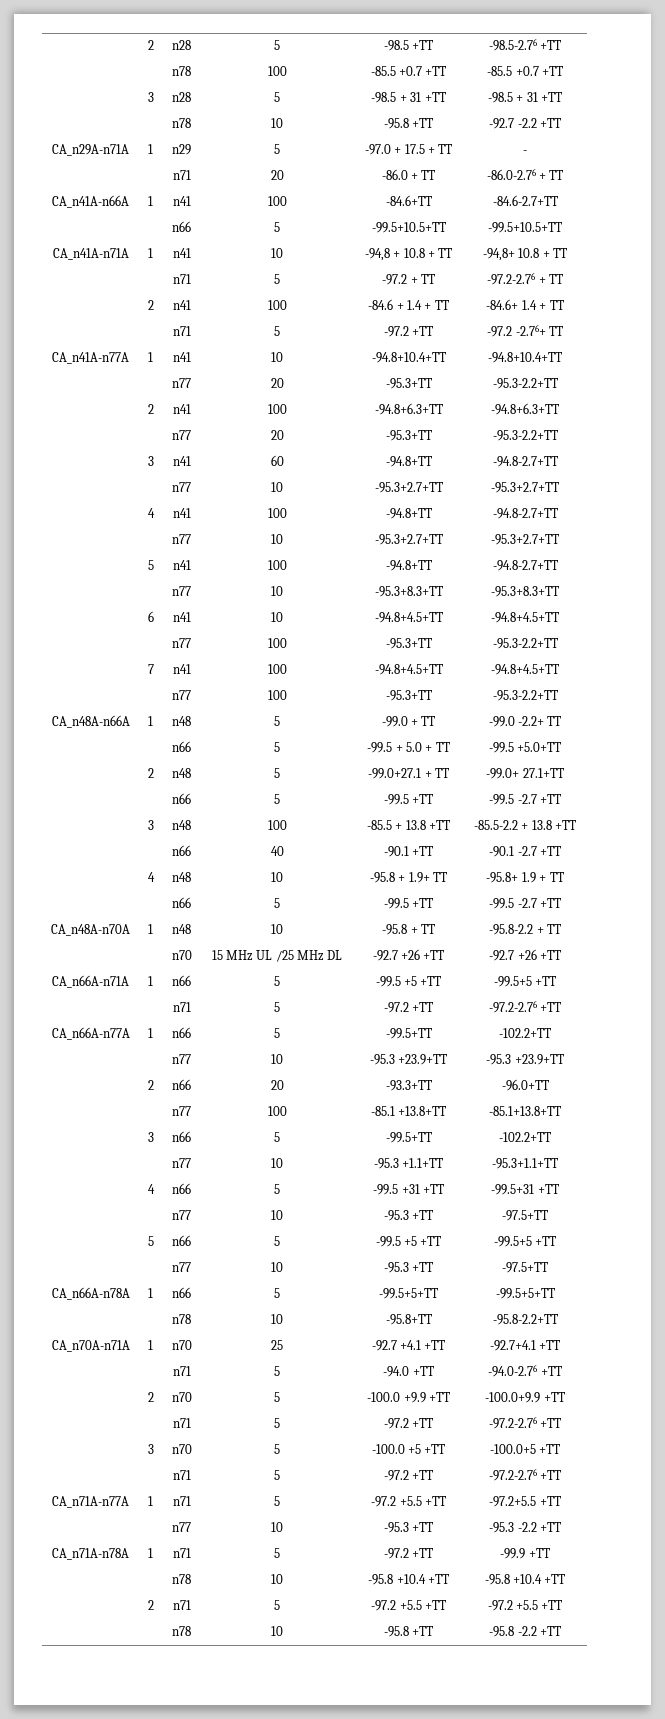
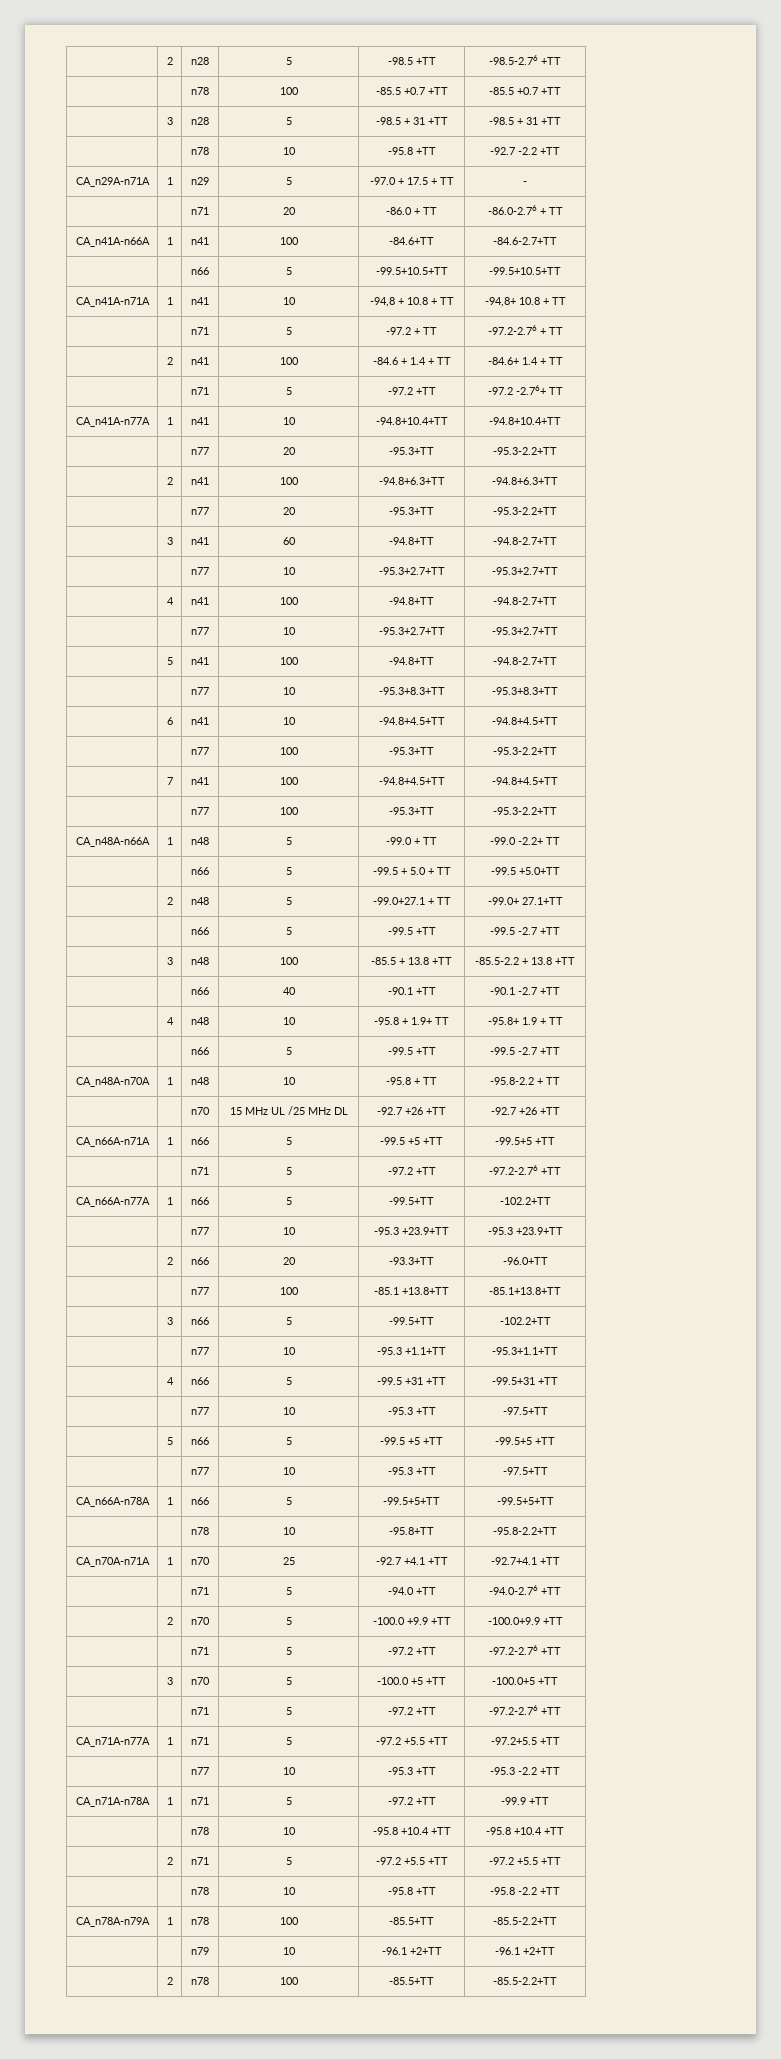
+ CA_n78A-n79A | 1 | n78 | 100 | -85.5+TT | -85.5-2.2+TT
+ | | n79 | 10 | -96.1 +2+TT | -96.1 +2+TT
+ | 2 | n78 | 100 | -85.5+TT | -85.5-2.2+TT

